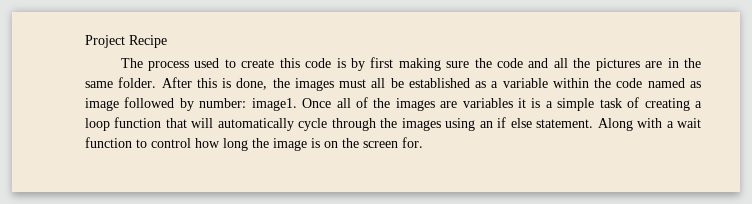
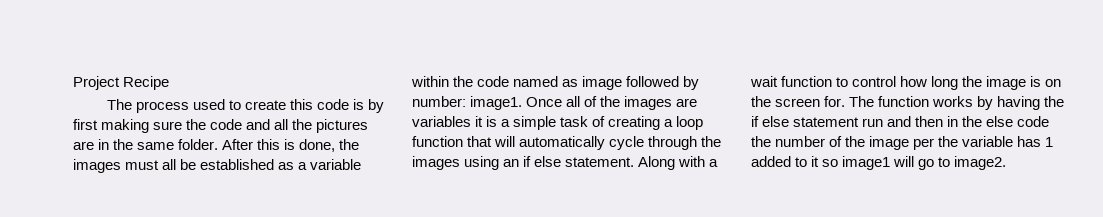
+ The function works by having the if else statement run and then in the else code the number of the image per the variable has 1 added to it so image1 will go to image2.

